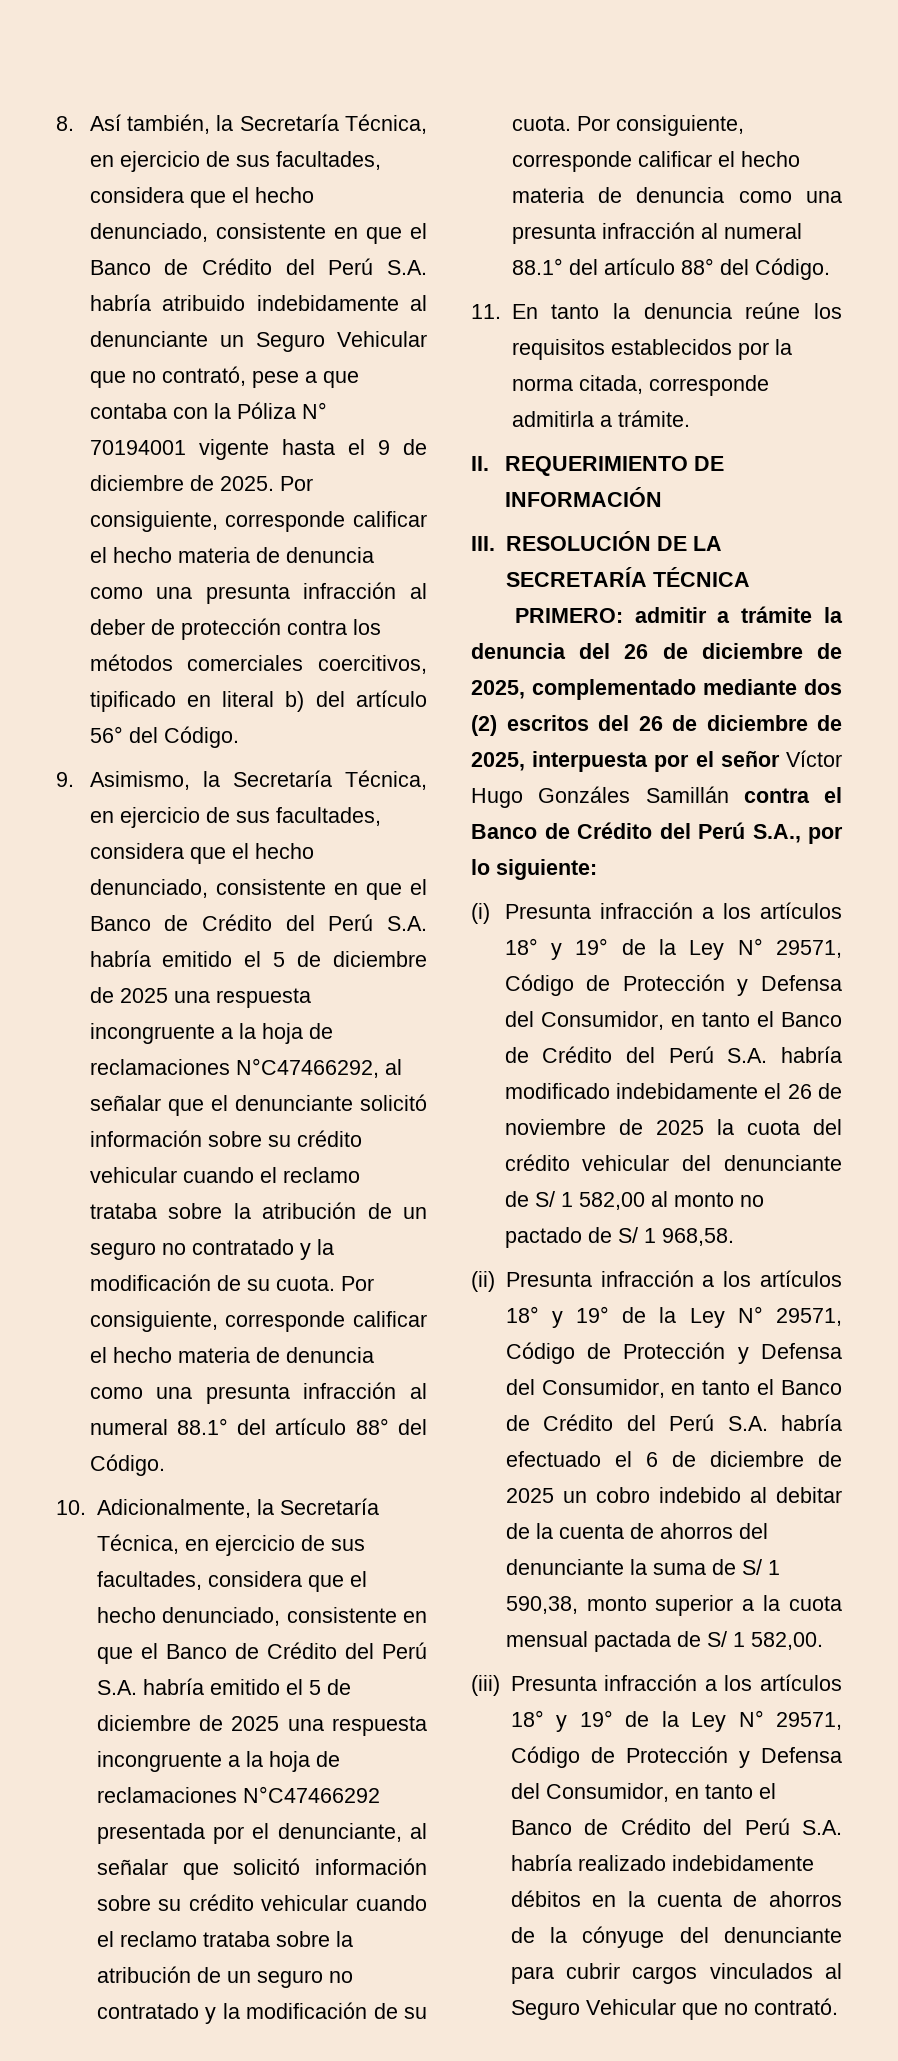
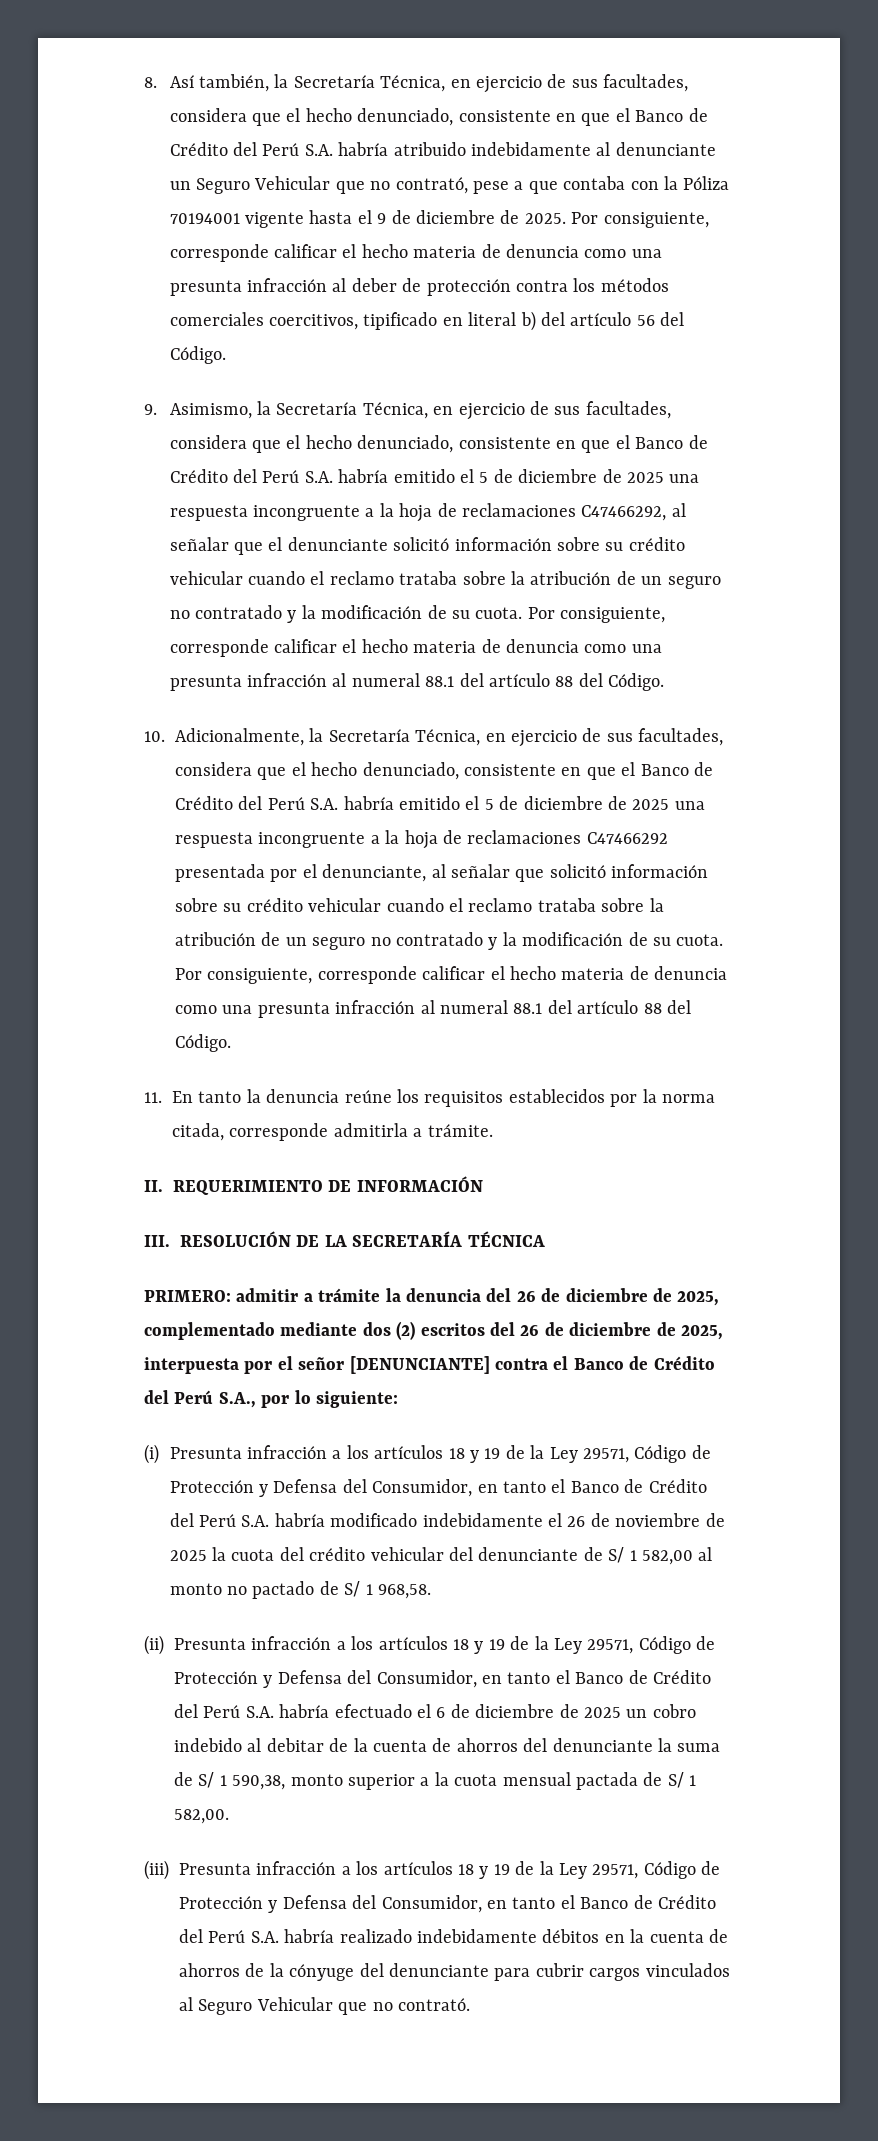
- 8. Así también, la Secretaría Técnica, en ejercicio de sus facultades, considera que el hecho denunciado, consistente en que el Banco de Crédito del Perú S.A. habría atribuido indebidamente al denunciante un Seguro Vehicular que no contrató, pese a que contaba con la Póliza N° 70194001 vigente hasta el 9 de diciembre de 2025.
+ 8. Así también, la Secretaría Técnica, en ejercicio de sus facultades, considera que el hecho denunciado, consistente en que el Banco de Crédito del Perú S.A. habría atribuido indebidamente al denunciante un Seguro Vehicular que no contrató, pese a que contaba con la Póliza 70194001 vigente hasta el 9 de diciembre de 2025.
- Por consiguiente, corresponde calificar el hecho materia de denuncia como una presunta infracción al deber de protección contra los métodos comerciales coercitivos, tipificado en literal b) del artículo 56° del Código.
+ Por consiguiente, corresponde calificar el hecho materia de denuncia como una presunta infracción al deber de protección contra los métodos comerciales coercitivos, tipificado en literal b) del artículo 56 del Código.
- 9. Asimismo, la Secretaría Técnica, en ejercicio de sus facultades, considera que el hecho denunciado, consistente en que el Banco de Crédito del Perú S.A. habría emitido el 5 de diciembre de 2025 una respuesta incongruente a la hoja de reclamaciones N°C47466292, al señalar que el denunciante solicitó información sobre su crédito vehicular cuando el reclamo trataba sobre la atribución de un seguro no contratado y la modificación de su cuota. Por consiguiente, corresponde calificar el hecho materia de denuncia como una presunta infracción al numeral 88.1° del artículo 88° del Código.
+ 9. Asimismo, la Secretaría Técnica, en ejercicio de sus facultades, considera que el hecho denunciado, consistente en que el Banco de Crédito del Perú S.A. habría emitido el 5 de diciembre de 2025 una respuesta incongruente a la hoja de reclamaciones C47466292, al señalar que el denunciante solicitó información sobre su crédito vehicular cuando el reclamo trataba sobre la atribución de un seguro no contratado y la modificación de su cuota. Por consiguiente, corresponde calificar el hecho materia de denuncia como una presunta infracción al numeral 88.1 del artículo 88 del Código.
- 10. Adicionalmente, la Secretaría Técnica, en ejercicio de sus facultades, considera que el hecho denunciado, consistente en que el Banco de Crédito del Perú S.A. habría emitido el 5 de diciembre de 2025 una respuesta incongruente a la hoja de reclamaciones N°C47466292 presentada por el denunciante, al señalar que solicitó información sobre su crédito vehicular cuando el reclamo trataba sobre la atribución de un seguro no contratado y la modificación de su cuota. Por consiguiente, corresponde calificar el hecho materia de denuncia como una presunta infracción al numeral 88.1° del artículo 88° del Código.
+ 10. Adicionalmente, la Secretaría Técnica, en ejercicio de sus facultades, considera que el hecho denunciado, consistente en que el Banco de Crédito del Perú S.A. habría emitido el 5 de diciembre de 2025 una respuesta incongruente a la hoja de reclamaciones C47466292 presentada por el denunciante, al señalar que solicitó información sobre su crédito vehicular cuando el reclamo trataba sobre la atribución de un seguro no contratado y la modificación de su cuota. Por consiguiente, corresponde calificar el hecho materia de denuncia como una presunta infracción al numeral 88.1 del artículo 88 del Código.
- PRIMERO: admitir a trámite la denuncia del 26 de diciembre de 2025, complementado mediante dos (2) escritos del 26 de diciembre de 2025, interpuesta por el señor Víctor Hugo Gonzáles Samillán contra el Banco de Crédito del Perú S.A., por lo siguiente:
+ PRIMERO: admitir a trámite la denuncia del 26 de diciembre de 2025, complementado mediante dos (2) escritos del 26 de diciembre de 2025, interpuesta por el señor [DENUNCIANTE] contra el Banco de Crédito del Perú S.A., por lo siguiente:
- (i) Presunta infracción a los artículos 18° y 19° de la Ley N° 29571, Código de Protección y Defensa del Consumidor, en tanto el Banco de Crédito del Perú S.A. habría modificado indebidamente el 26 de noviembre de 2025 la cuota del crédito vehicular del denunciante de S/ 1 582,00 al monto no pactado de S/ 1 968,58.
+ (i) Presunta infracción a los artículos 18 y 19 de la Ley 29571, Código de Protección y Defensa del Consumidor, en tanto el Banco de Crédito del Perú S.A. habría modificado indebidamente el 26 de noviembre de 2025 la cuota del crédito vehicular del denunciante de S/ 1 582,00 al monto no pactado de S/ 1 968,58.
- (ii) Presunta infracción a los artículos 18° y 19° de la Ley N° 29571, Código de Protección y Defensa del Consumidor, en tanto el Banco de Crédito del Perú S.A. habría efectuado el 6 de diciembre de 2025 un cobro indebido al debitar de la cuenta de ahorros del denunciante la suma de S/ 1 590,38, monto superior a la cuota mensual pactada de S/ 1 582,00.
+ (ii) Presunta infracción a los artículos 18 y 19 de la Ley 29571, Código de Protección y Defensa del Consumidor, en tanto el Banco de Crédito del Perú S.A. habría efectuado el 6 de diciembre de 2025 un cobro indebido al debitar de la cuenta de ahorros del denunciante la suma de S/ 1 590,38, monto superior a la cuota mensual pactada de S/ 1 582,00.
- (iii) Presunta infracción a los artículos 18° y 19° de la Ley N° 29571, Código de Protección y Defensa del Consumidor, en tanto el Banco de Crédito del Perú S.A. habría realizado indebidamente débitos en la cuenta de ahorros de la cónyuge del denunciante para cubrir cargos vinculados al Seguro Vehicular que no contrató.
+ (iii) Presunta infracción a los artículos 18 y 19 de la Ley 29571, Código de Protección y Defensa del Consumidor, en tanto el Banco de Crédito del Perú S.A. habría realizado indebidamente débitos en la cuenta de ahorros de la cónyuge del denunciante para cubrir cargos vinculados al Seguro Vehicular que no contrató.

